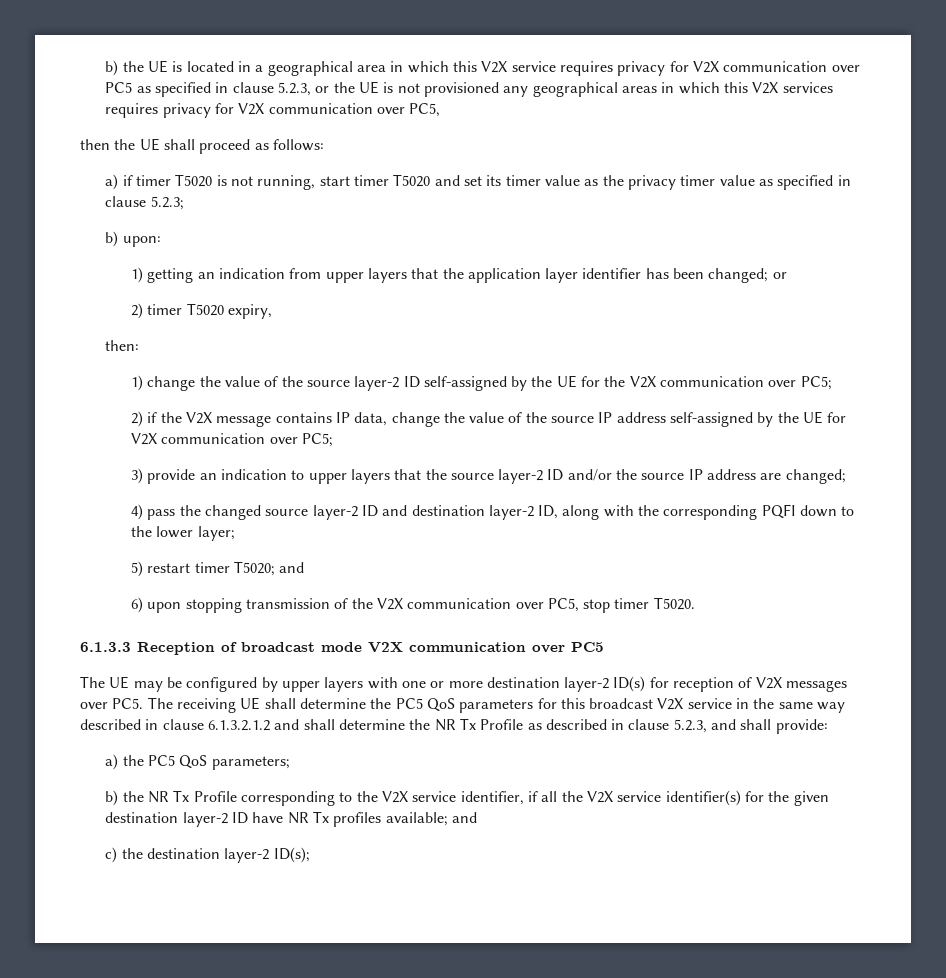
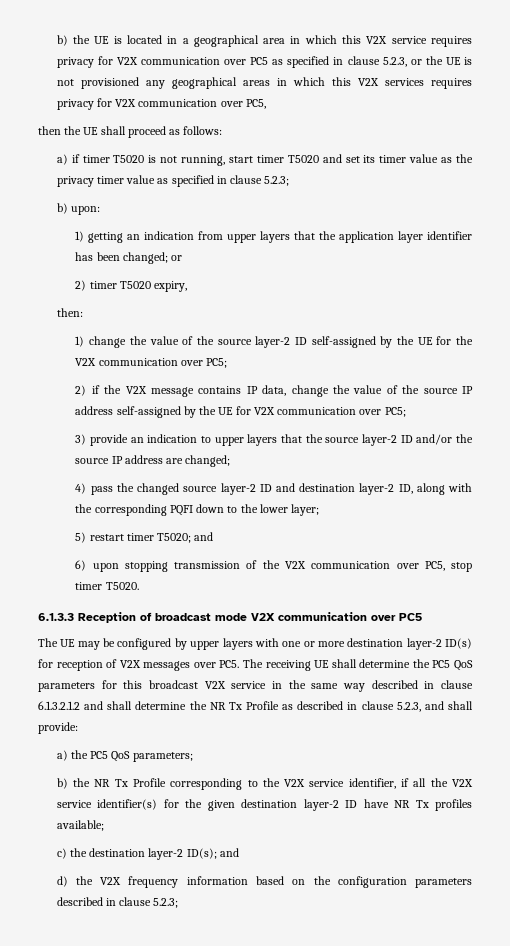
- b) the NR Tx Profile corresponding to the V2X service identifier, if all the V2X service identifier(s) for the given destination layer-2 ID have NR Tx profiles available; and
+ b) the NR Tx Profile corresponding to the V2X service identifier, if all the V2X service identifier(s) for the given destination layer-2 ID have NR Tx profiles available;
- c) the destination layer-2 ID(s);
+ c) the destination layer-2 ID(s); and
+ d) the V2X frequency information based on the configuration parameters described in clause 5.2.3;

